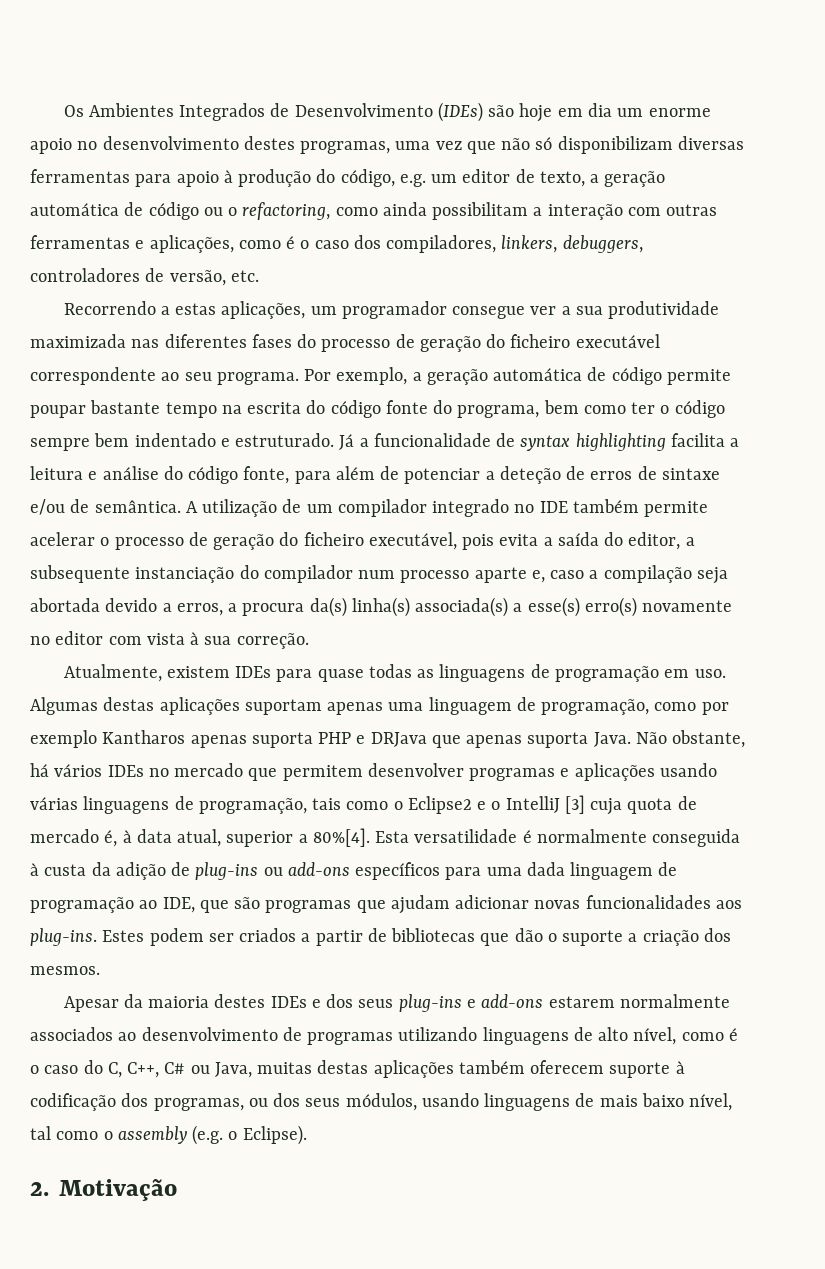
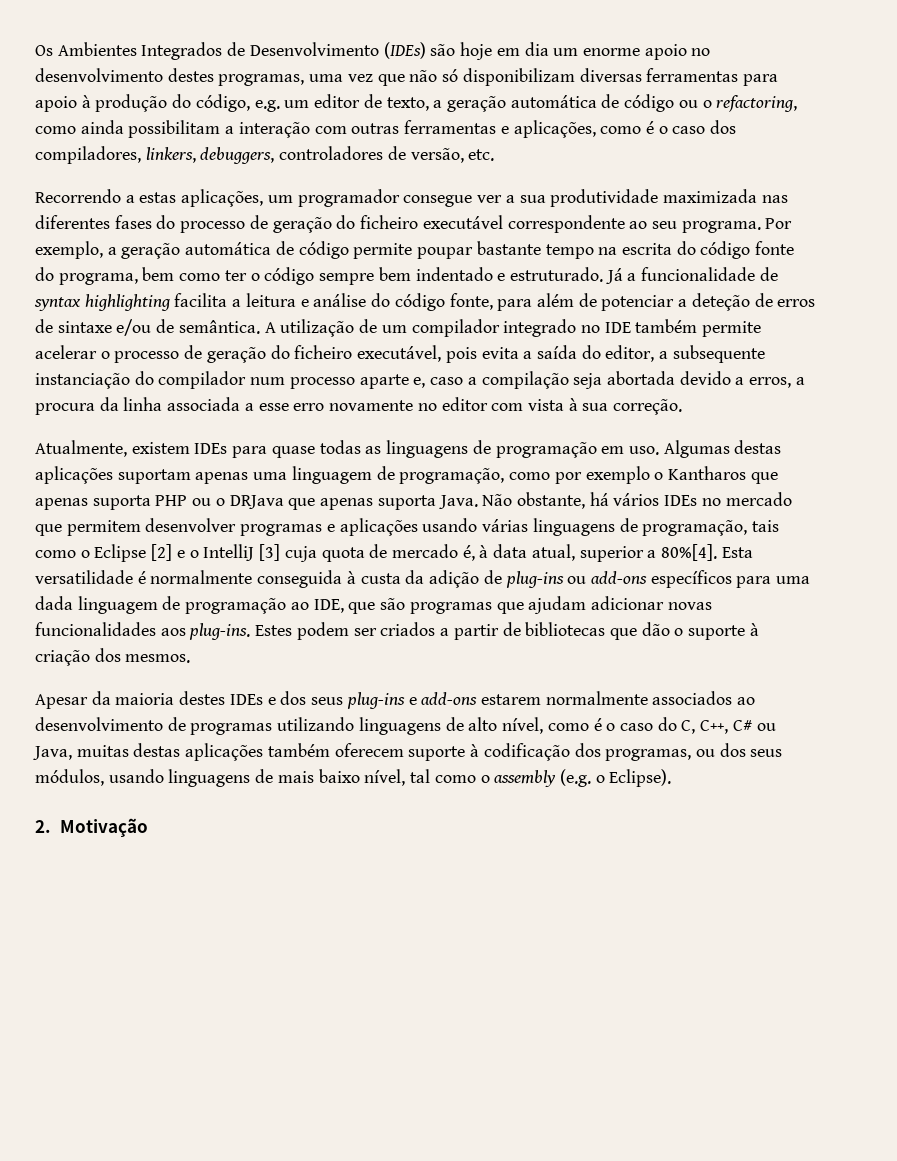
- A utilização de um compilador integrado no IDE também permite acelerar o processo de geração do ficheiro executável, pois evita a saída do editor, a subsequente instanciação do compilador num processo aparte e, caso a compilação seja abortada devido a erros, a procura da(s) linha(s) associada(s) a esse(s) erro(s) novamente no editor com vista à sua correção.
+ A utilização de um compilador integrado no IDE também permite acelerar o processo de geração do ficheiro executável, pois evita a saída do editor, a subsequente instanciação do compilador num processo aparte e, caso a compilação seja abortada devido a erros, a procura da linha associada a esse erro novamente no editor com vista à sua correção.
- Algumas destas aplicações suportam apenas uma linguagem de programação, como por exemplo Kantharos apenas suporta PHP e DRJava que apenas suporta Java.
+ Algumas destas aplicações suportam apenas uma linguagem de programação, como por exemplo o Kantharos que apenas suporta PHP ou o DRJava que apenas suporta Java.
- Não obstante, há vários IDEs no mercado que permitem desenvolver programas e aplicações usando várias linguagens de programação, tais como o Eclipse2 e o IntelliJ [3] cuja quota de mercado é, à data atual, superior a 80%[4].
+ Não obstante, há vários IDEs no mercado que permitem desenvolver programas e aplicações usando várias linguagens de programação, tais como o Eclipse [2] e o IntelliJ [3] cuja quota de mercado é, à data atual, superior a 80%[4].
- Estes podem ser criados a partir de bibliotecas que dão o suporte a criação dos mesmos.
+ Estes podem ser criados a partir de bibliotecas que dão o suporte à criação dos mesmos.

